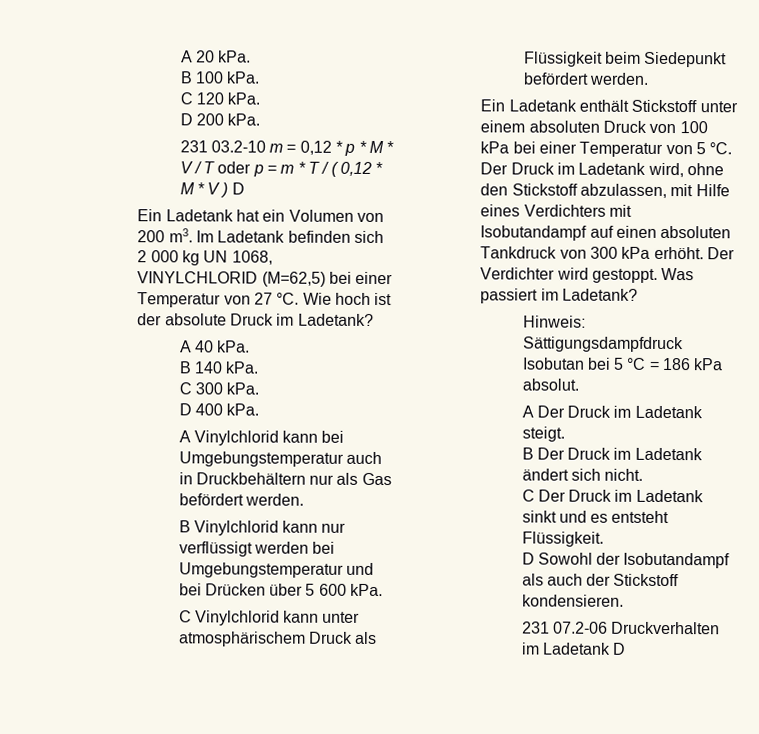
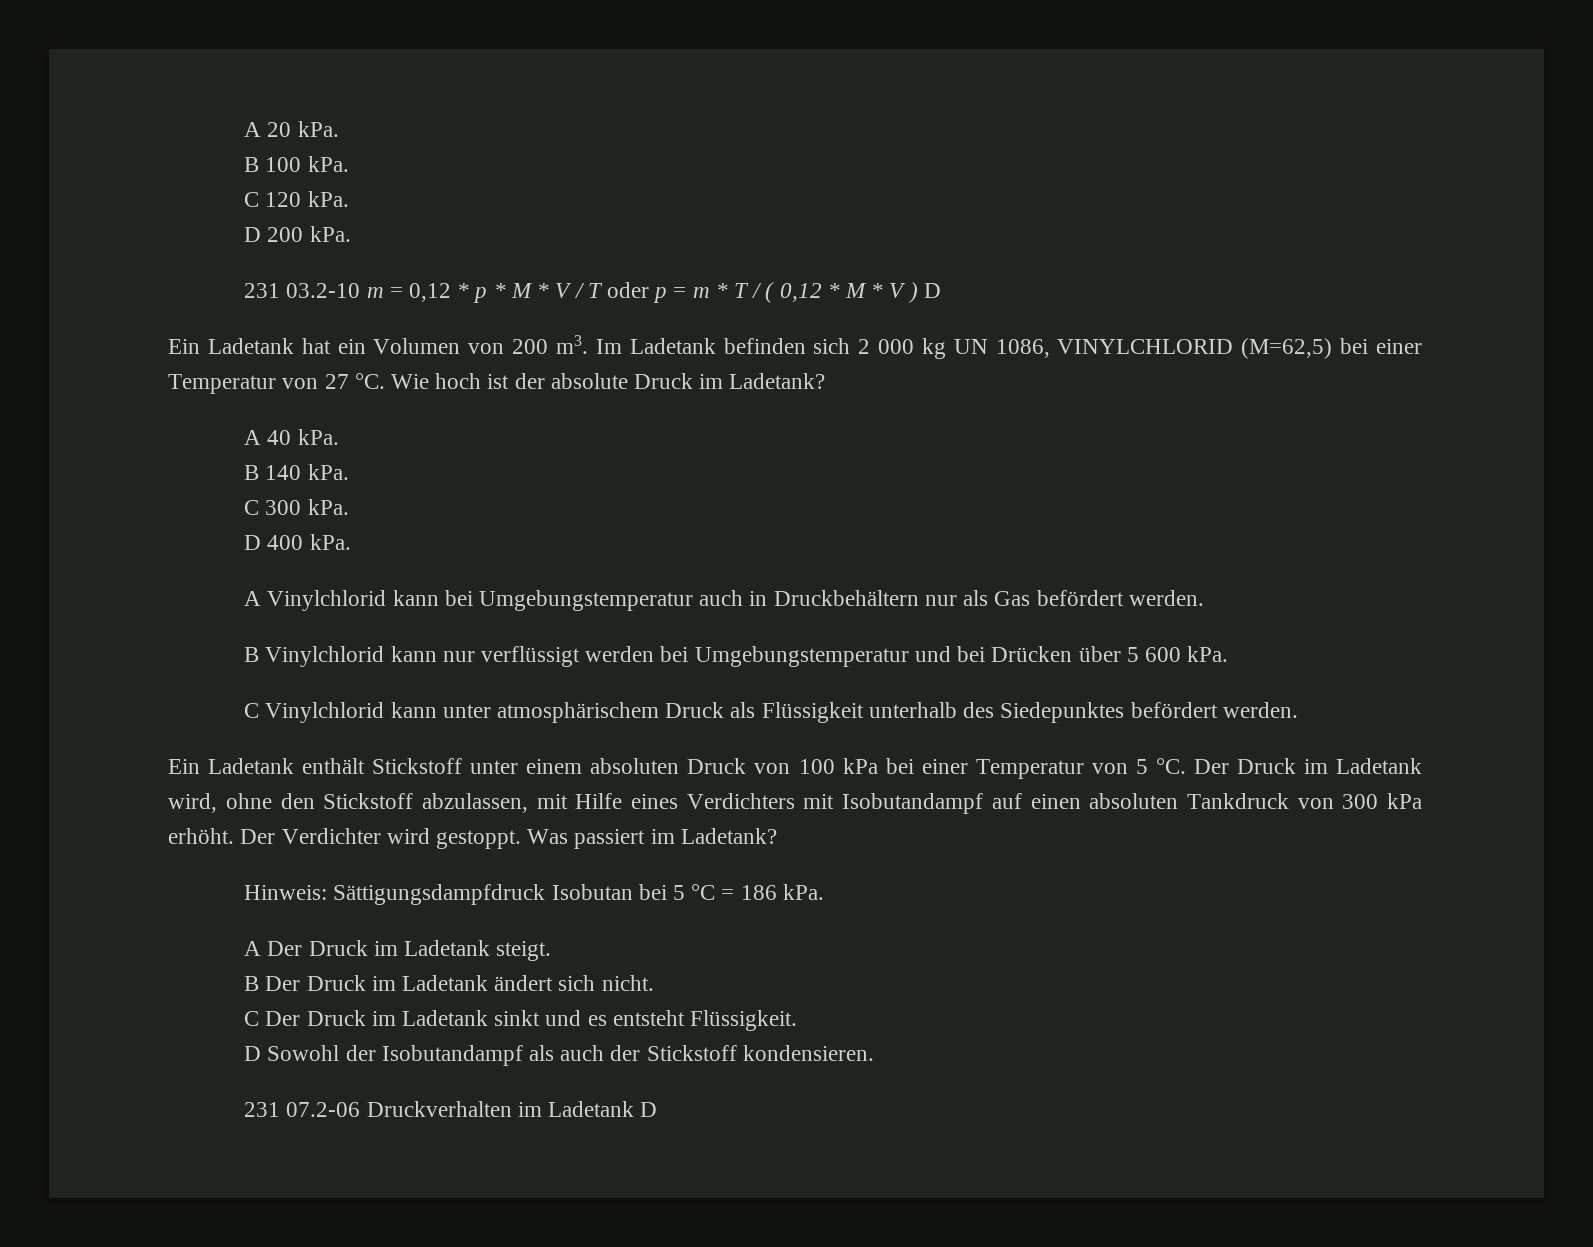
- Im Ladetank befinden sich 2 000 kg UN 1068, VINYLCHLORID (M=62,5) bei einer Temperatur von 27 °C.
+ Im Ladetank befinden sich 2 000 kg UN 1086, VINYLCHLORID (M=62,5) bei einer Temperatur von 27 °C.
- C Vinylchlorid kann unter atmosphärischem Druck als Flüssigkeit beim Siedepunkt befördert werden.
+ C Vinylchlorid kann unter atmosphärischem Druck als Flüssigkeit unterhalb des Siedepunktes befördert werden.
- Hinweis: Sättigungsdampfdruck Isobutan bei 5 °C = 186 kPa absolut.
+ Hinweis: Sättigungsdampfdruck Isobutan bei 5 °C = 186 kPa.

